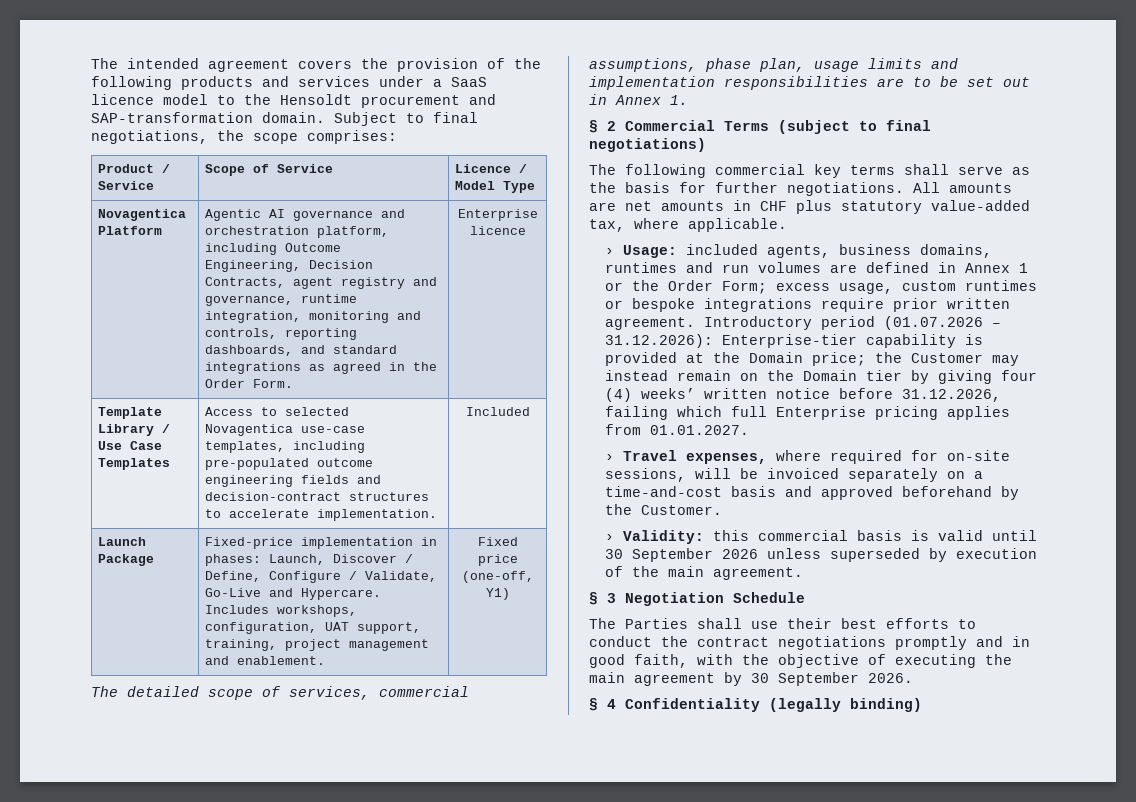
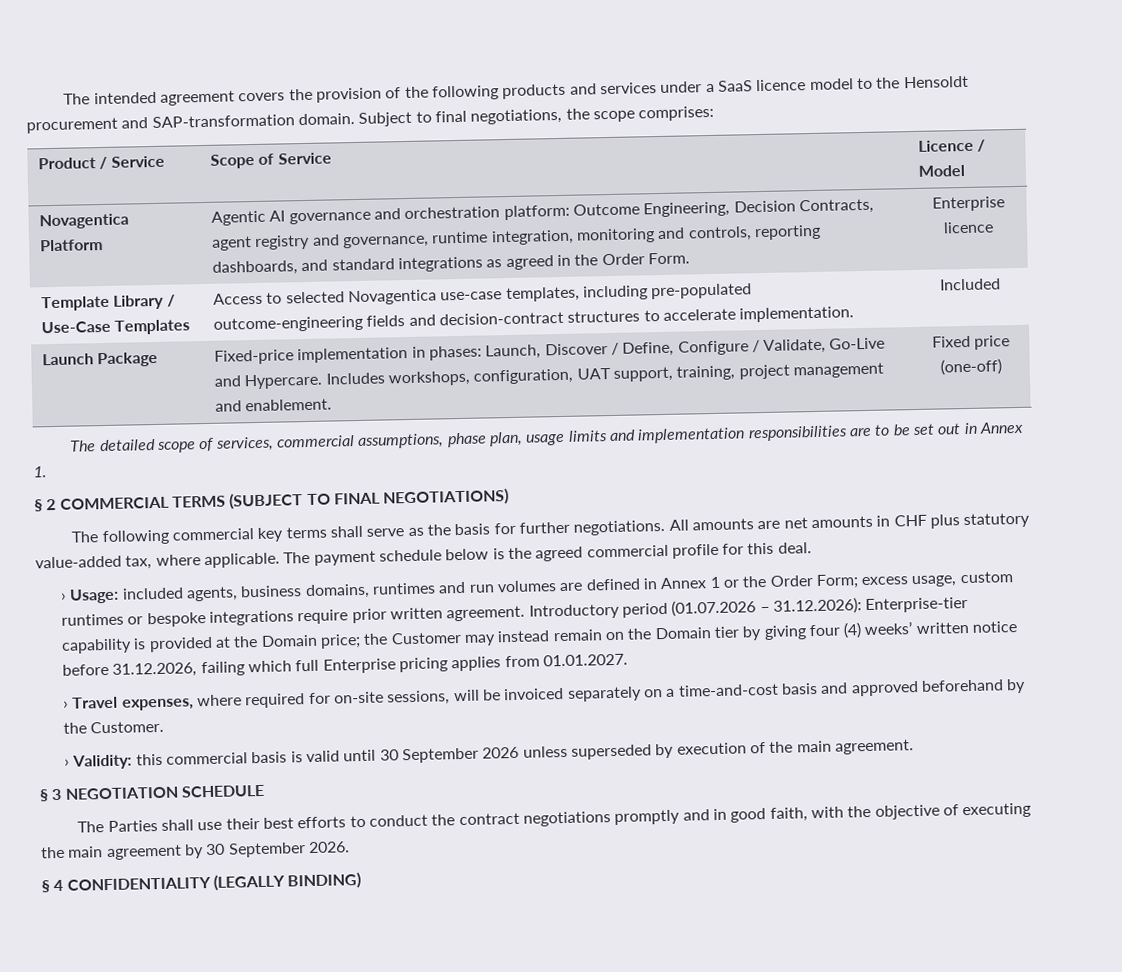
- Product / Service | Scope of Service | Licence / Model Type
+ Product / Service | Scope of Service | Licence / Model
- Novagentica Platform | Agentic AI governance and orchestration platform, including Outcome Engineering, Decision Contracts, agent registry and governance, runtime integration, monitoring and controls, reporting dashboards, and standard integrations as agreed in the Order Form. | Enterprise licence
+ Novagentica Platform | Agentic AI governance and orchestration platform: Outcome Engineering, Decision Contracts, agent registry and governance, runtime integration, monitoring and controls, reporting dashboards, and standard integrations as agreed in the Order Form. | Enterprise licence
- Template Library / Use Case Templates | Access to selected Novagentica use-case templates, including pre-populated outcome engineering fields and decision-contract structures to accelerate implementation. | Included
+ Template Library / Use-Case Templates | Access to selected Novagentica use-case templates, including pre-populated outcome-engineering fields and decision-contract structures to accelerate implementation. | Included
- Launch Package | Fixed-price implementation in phases: Launch, Discover / Define, Configure / Validate, Go-Live and Hypercare. Includes workshops, configuration, UAT support, training, project management and enablement. | Fixed price (one-off, Y1)
+ Launch Package | Fixed-price implementation in phases: Launch, Discover / Define, Configure / Validate, Go-Live and Hypercare. Includes workshops, configuration, UAT support, training, project management and enablement. | Fixed price (one-off)
- § 2 Commercial Terms (subject to final negotiations)
+ § 2 COMMERCIAL TERMS (SUBJECT TO FINAL NEGOTIATIONS)
+ The payment schedule below is the agreed commercial profile for this deal.
- § 3 Negotiation Schedule
+ § 3 NEGOTIATION SCHEDULE
- § 4 Confidentiality (legally binding)
+ § 4 CONFIDENTIALITY (LEGALLY BINDING)

